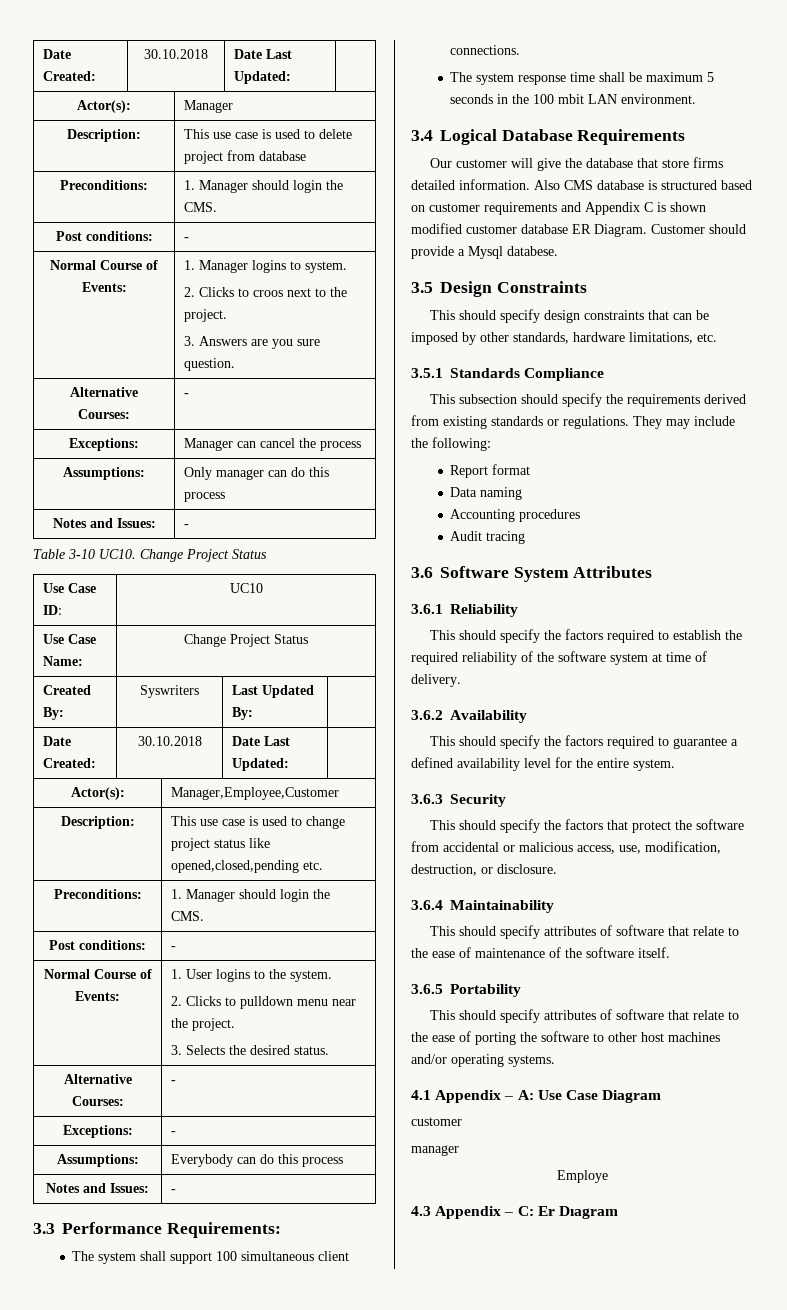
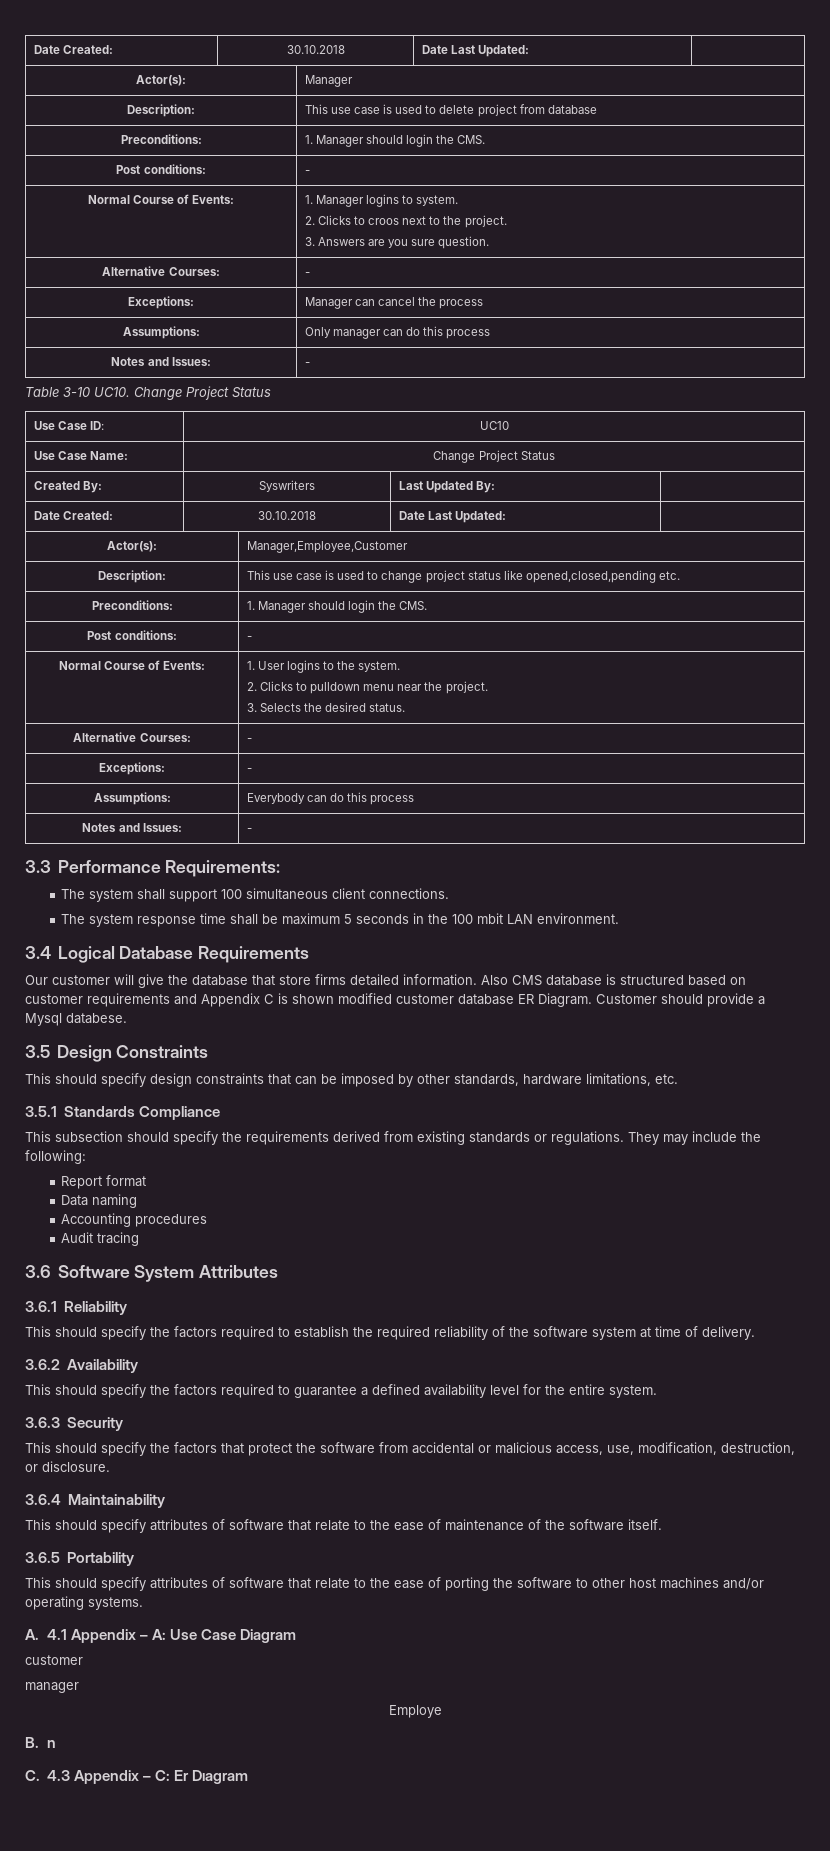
- 4.1 Appendix – A: Use Case Diagram
+ A. 4.1 Appendix – A: Use Case Diagram
- 4.3 Appendix – C: Er Dıagram
+ B. n
+ C. 4.3 Appendix – C: Er Dıagram

